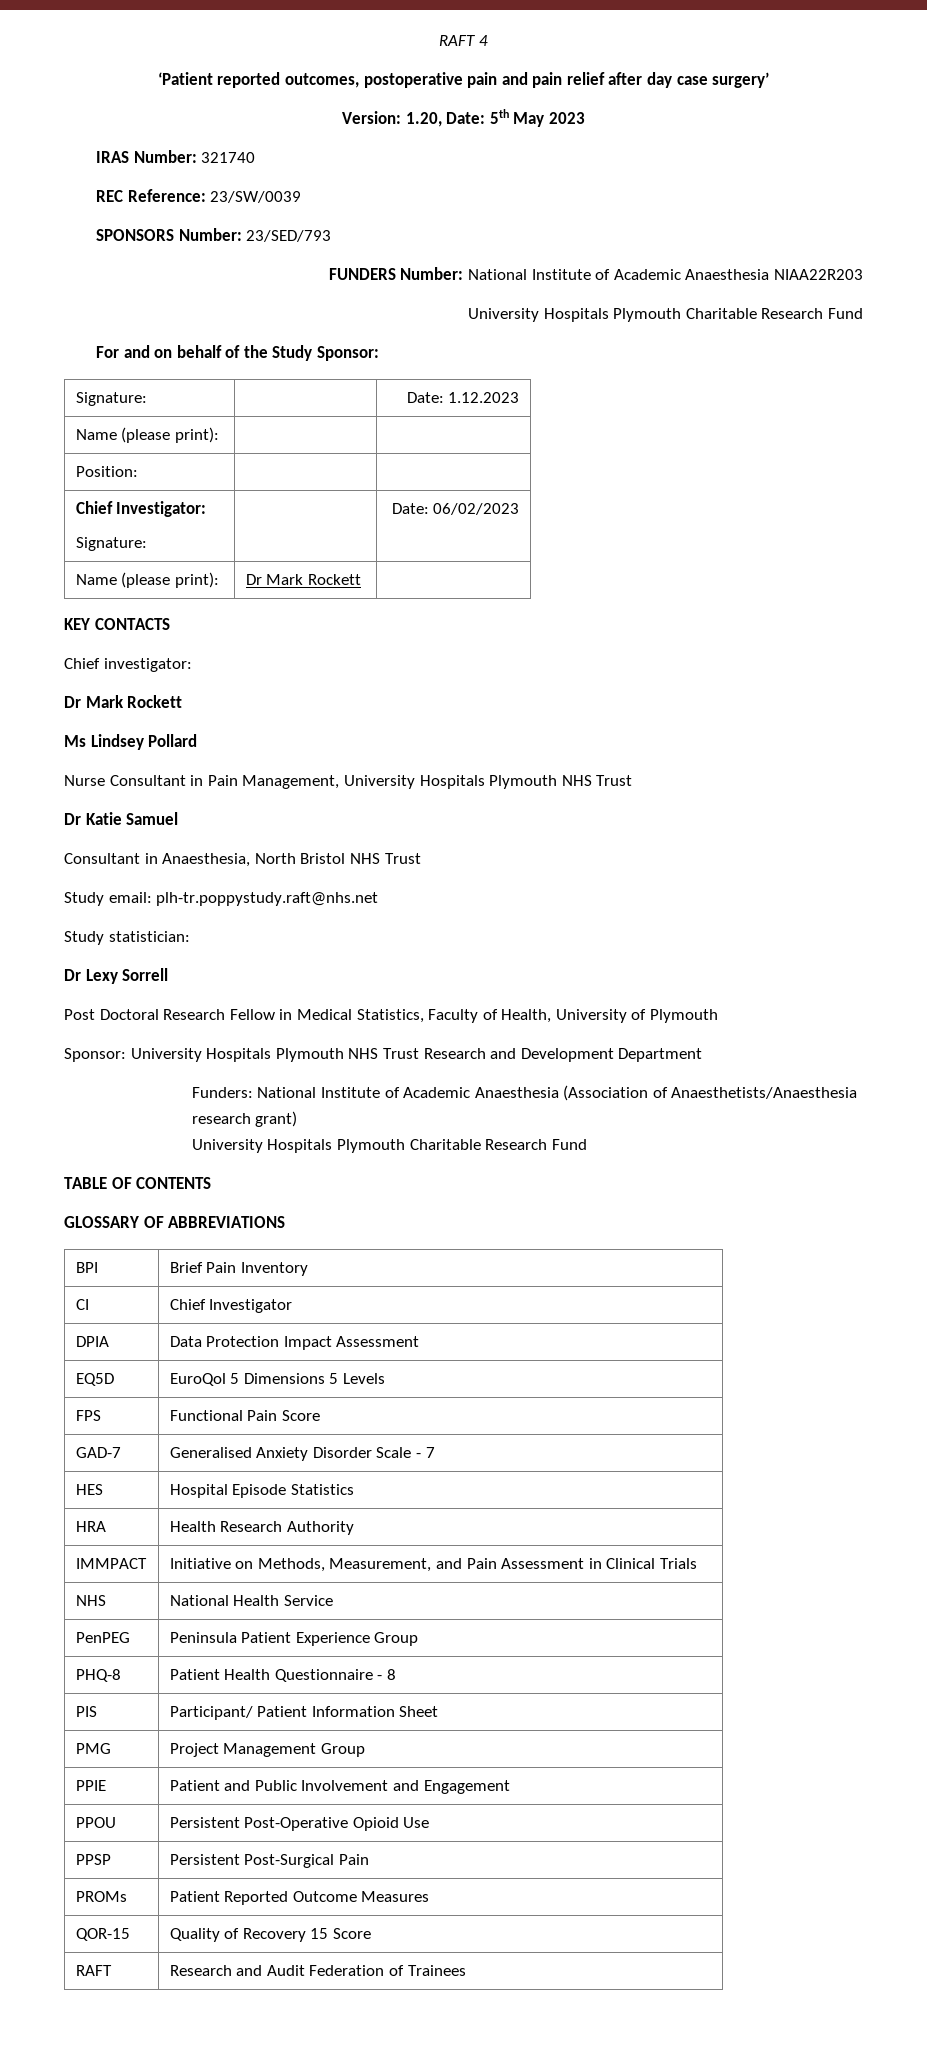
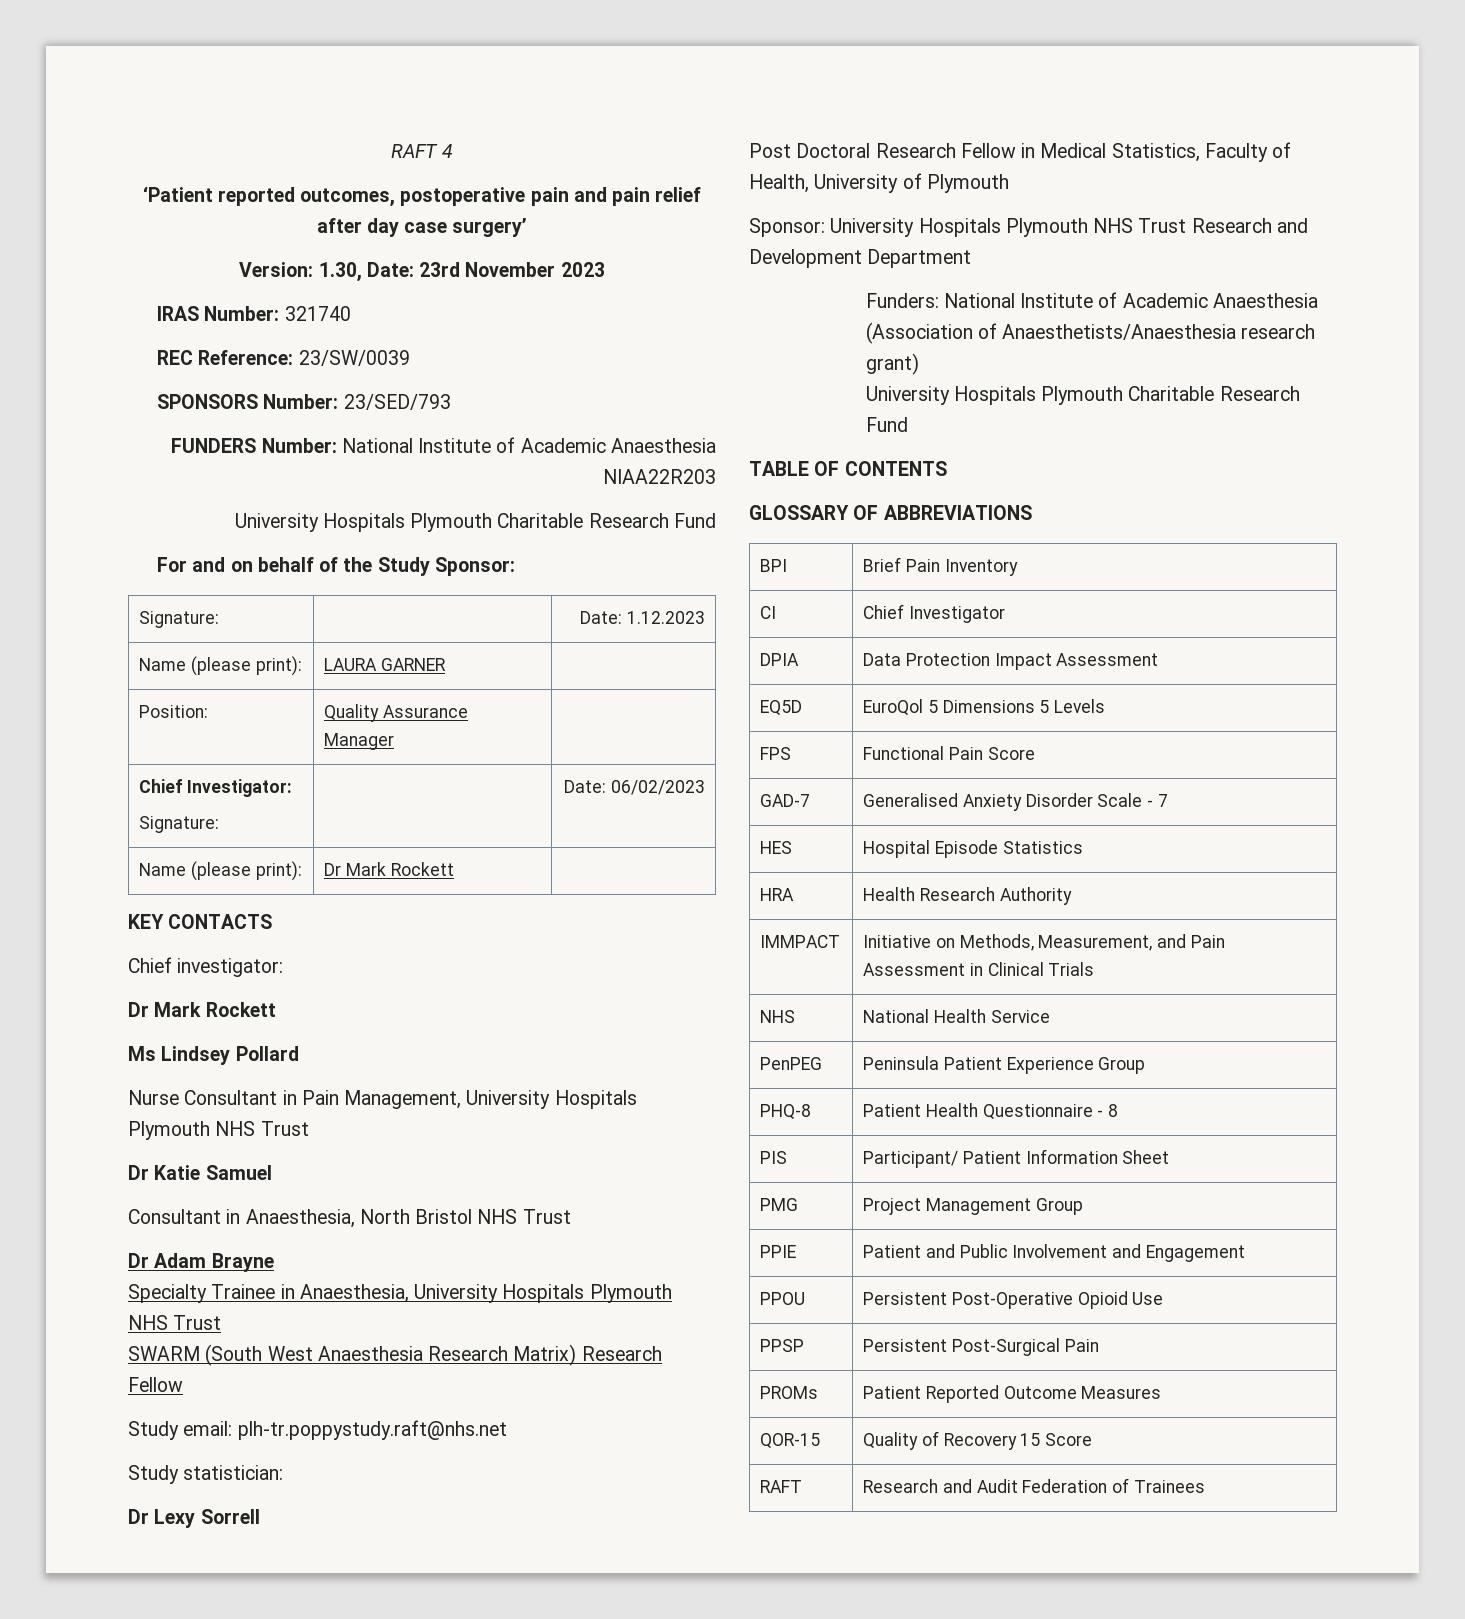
- Version: 1.20, Date: 5th May 2023
+ Version: 1.30, Date: 23rd November 2023
- Name (please print): | |
+ Name (please print): | LAURA GARNER |
- Position: | |
+ Position: | Quality Assurance Manager |
+ Dr Adam Brayne
+ Specialty Trainee in Anaesthesia, University Hospitals Plymouth NHS Trust
+ SWARM (South West Anaesthesia Research Matrix) Research Fellow

